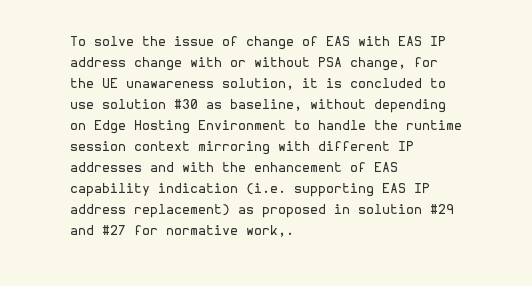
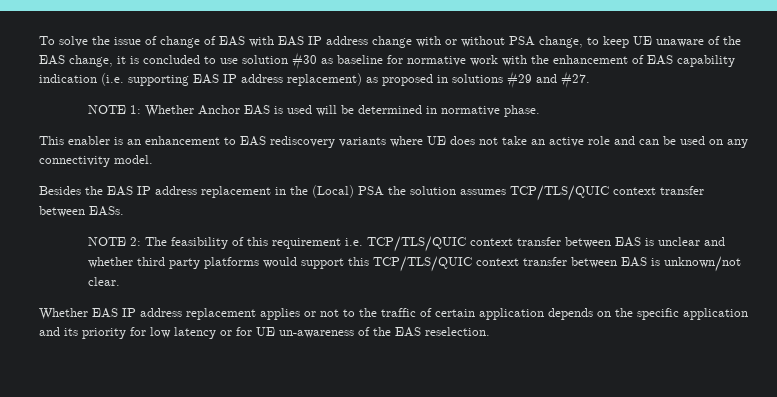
- To solve the issue of change of EAS with EAS IP address change with or without PSA change, for the UE unawareness solution, it is concluded to use solution #30 as baseline, without depending on Edge Hosting Environment to handle the runtime session context mirroring with different IP addresses and with the enhancement of EAS capability indication (i.e. supporting EAS IP address replacement) as proposed in solution #29 and #27 for normative work,.
+ To solve the issue of change of EAS with EAS IP address change with or without PSA change, to keep UE unaware of the EAS change, it is concluded to use solution #30 as baseline for normative work with the enhancement of EAS capability indication (i.e. supporting EAS IP address replacement) as proposed in solutions #29 and #27.
+ NOTE 1: Whether Anchor EAS is used will be determined in normative phase.
+ This enabler is an enhancement to EAS rediscovery variants where UE does not take an active role and can be used on any connectivity model.
+ Besides the EAS IP address replacement in the (Local) PSA the solution assumes TCP/TLS/QUIC context transfer between EASs.
+ NOTE 2: The feasibility of this requirement i.e. TCP/TLS/QUIC context transfer between EAS is unclear and whether third party platforms would support this TCP/TLS/QUIC context transfer between EAS is unknown/not clear.
+ Whether EAS IP address replacement applies or not to the traffic of certain application depends on the specific application and its priority for low latency or for UE un-awareness of the EAS reselection.

